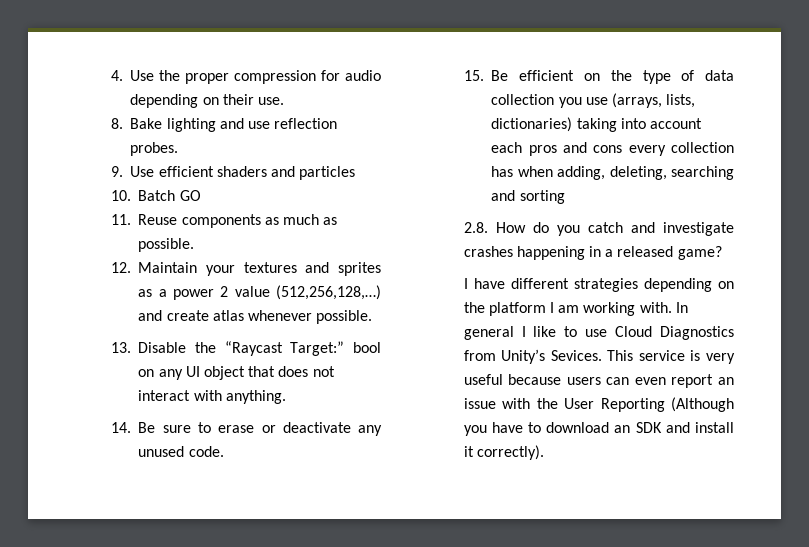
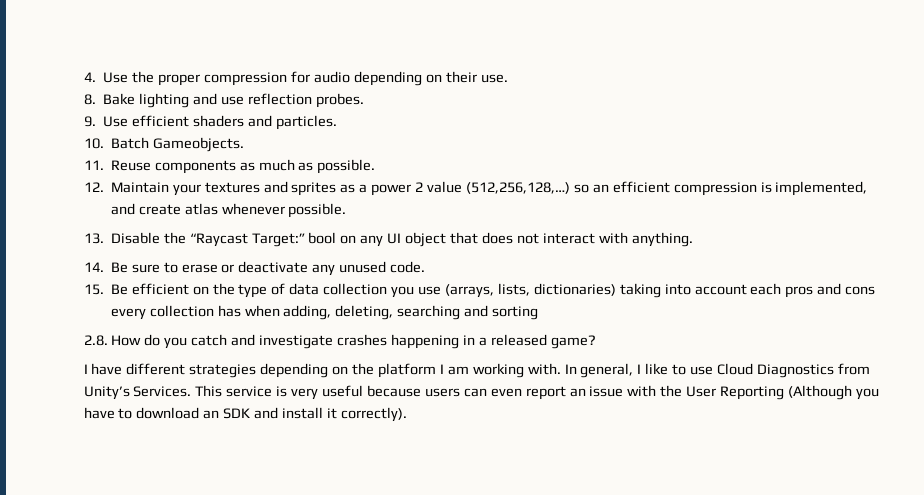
- 9. Use efficient shaders and particles
+ 9. Use efficient shaders and particles.
- 10. Batch GO
+ 10. Batch Gameobjects.
- 12. Maintain your textures and sprites as a power 2 value (512,256,128,…) and create atlas whenever possible.
+ 12. Maintain your textures and sprites as a power 2 value (512,256,128,…) so an efficient compression is implemented, and create atlas whenever possible.
- In general I like to use Cloud Diagnostics from Unity’s Sevices.
+ In general, I like to use Cloud Diagnostics from Unity’s Services.

